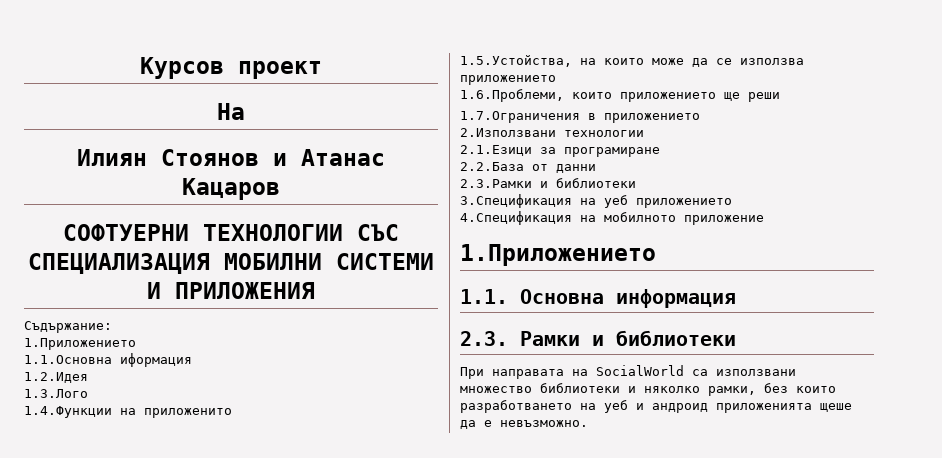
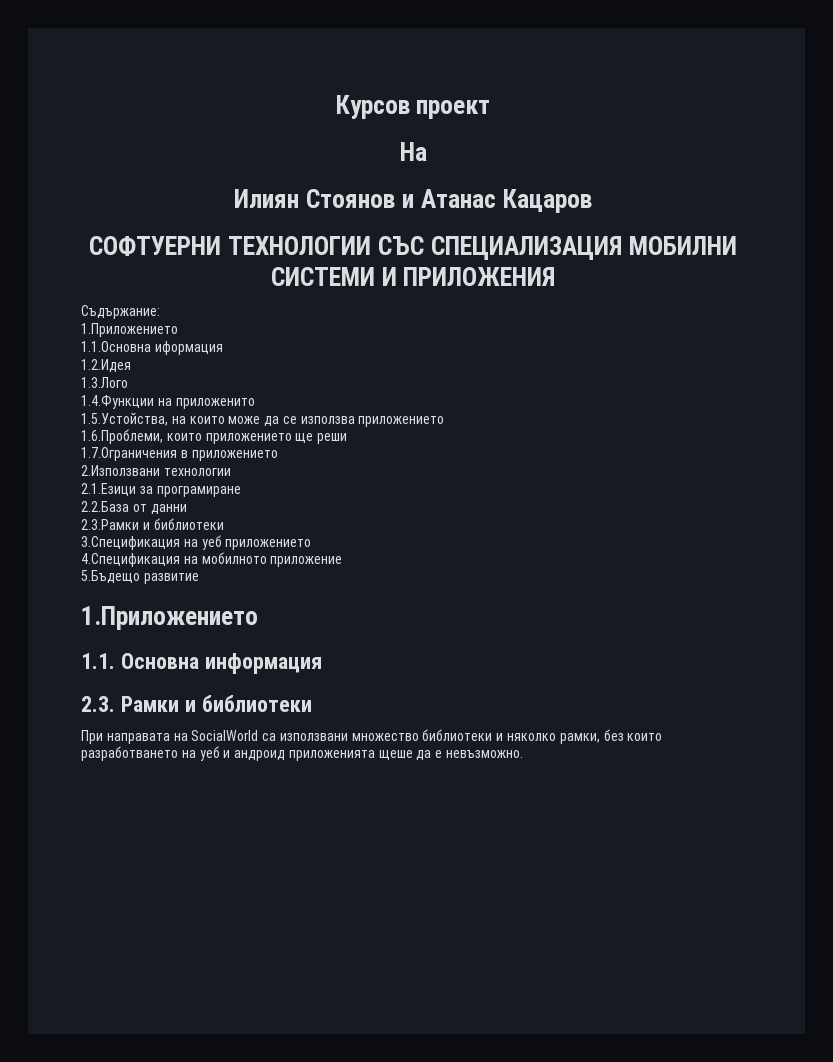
+ 5.Бъдещо развитие

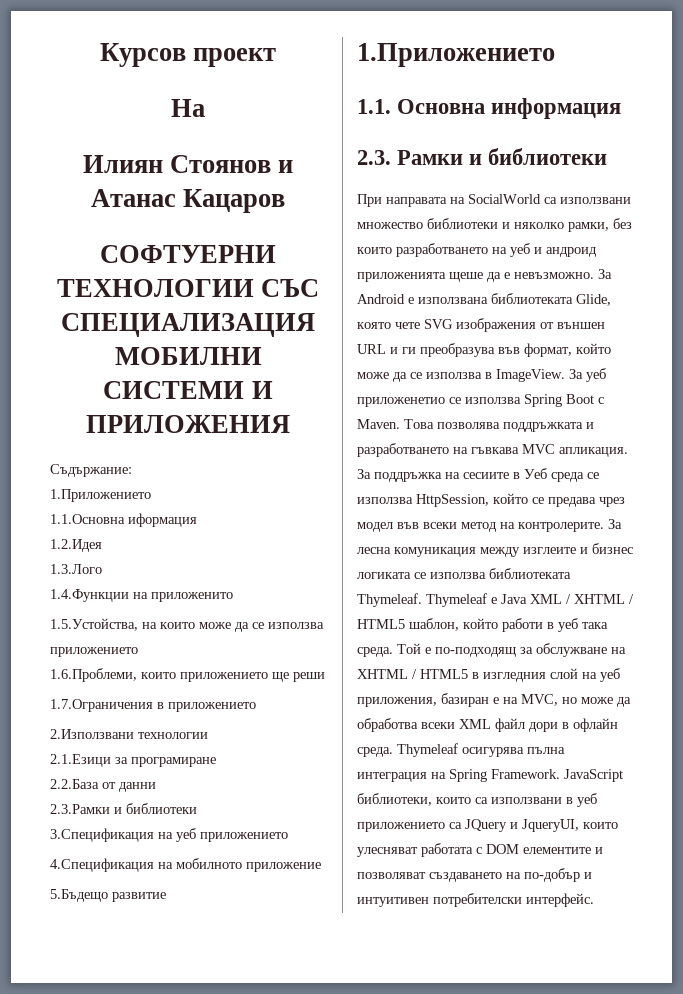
+ За Android е използвана библиотеката Glide, която чете SVG изображения от външен URL и ги преобразува във формат, който може да се използва в ImageView. За уеб приложенетио се използва Spring Boot с Maven. Това позволява поддръжката и разработването на гъвкава MVC апликация. За поддръжка на сесиите в Уеб среда се използва HttpSession, който се предава чрез модел във всеки метод на контролерите. За лесна комуникация между изглеите и бизнес логиката се използва библиотеката Thymeleaf. Thymeleaf е Java XML / XHTML / HTML5 шаблон, който работи в уеб така среда. Той е по-подходящ за обслужване на XHTML / HTML5 в изгледния слой на уеб приложения, базиран e на MVC, но може да обработва всеки XML файл дори в офлайн среда. Thymeleaf осигурява пълна интеграция на Spring Framework. JavaScript библиотеки, които са използвани в уеб приложението са JQuery и JqueryUI, които улесняват работата с DOM елементите и позволяват създаването на по-добър и интуитивен потребителски интерфейс.

